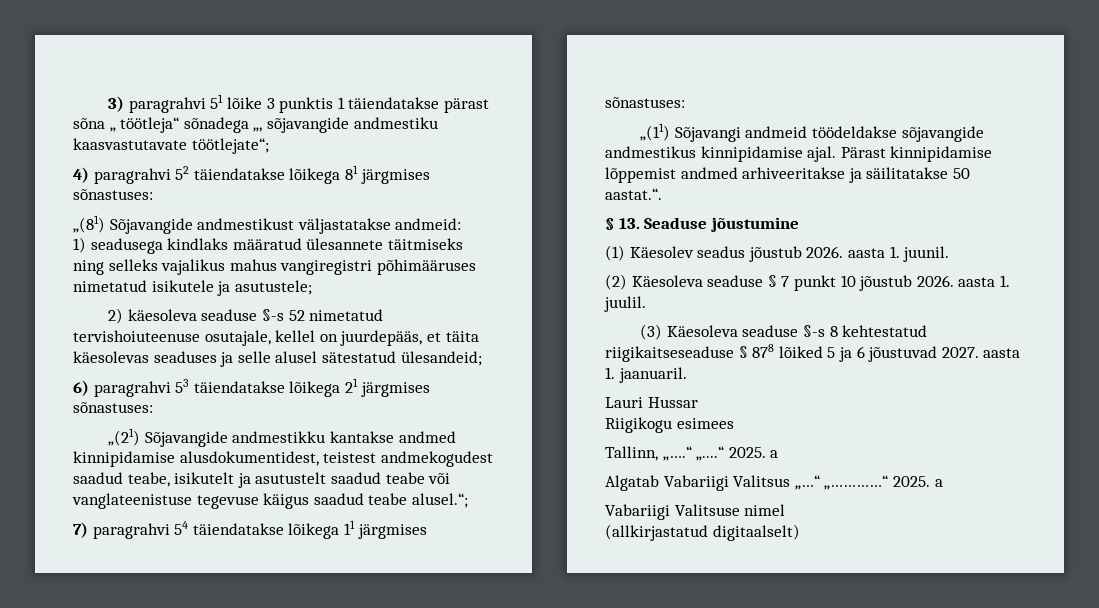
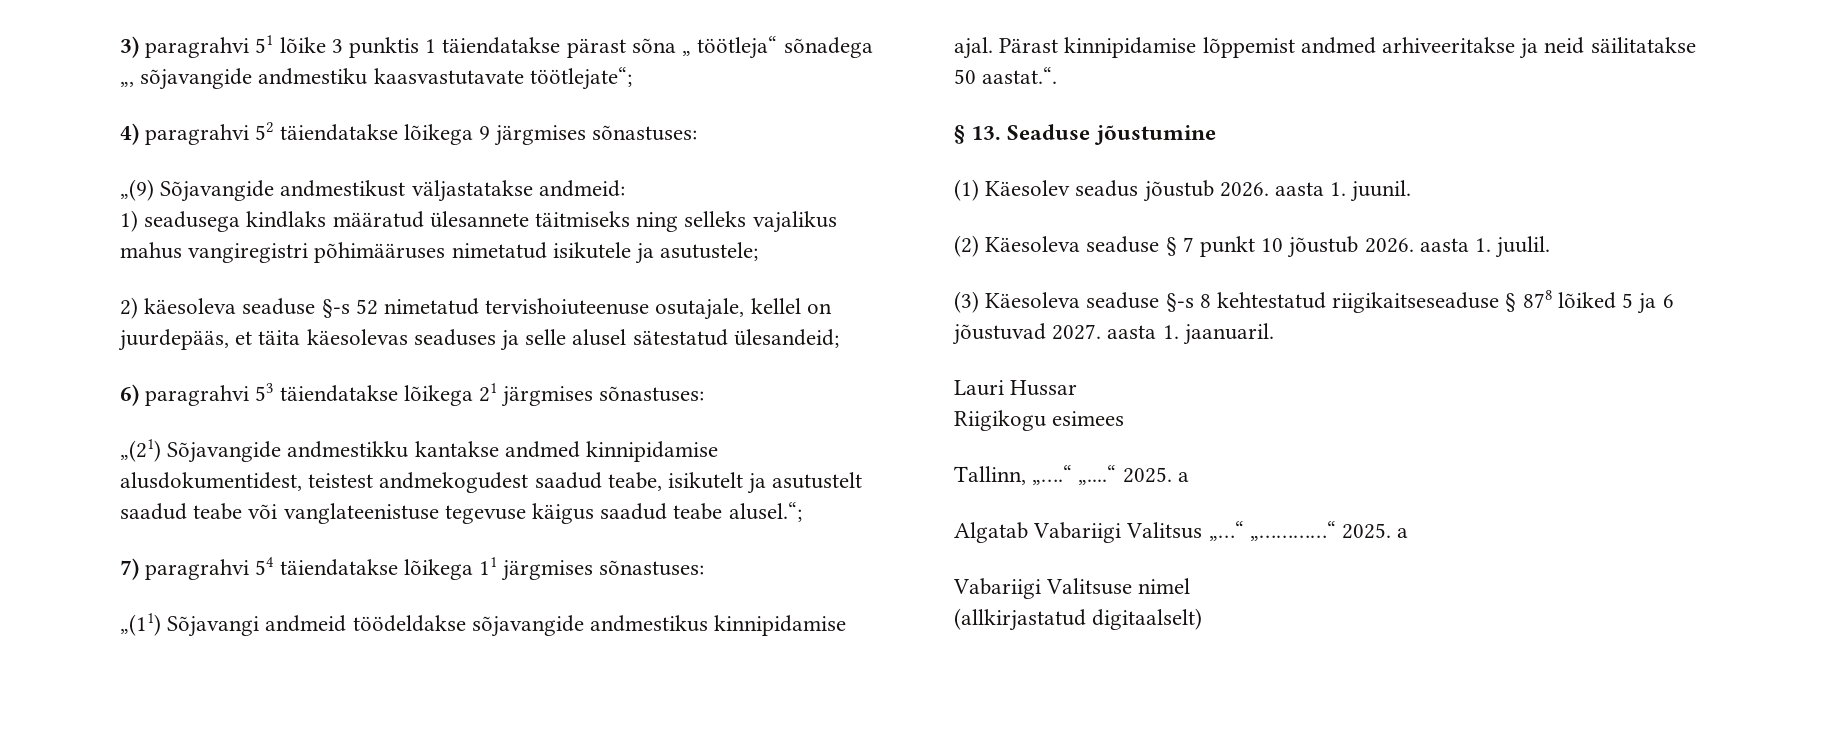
- 4) paragrahvi 52 täiendatakse lõikega 81 järgmises sõnastuses:
- „(81) Sõjavangide andmestikust väljastatakse andmeid:
+ 4) paragrahvi 52 täiendatakse lõikega 9 järgmises sõnastuses:
+ „(9) Sõjavangide andmestikust väljastatakse andmeid:
- Pärast kinnipidamise lõppemist andmed arhiveeritakse ja säilitatakse 50 aastat.“.
+ Pärast kinnipidamise lõppemist andmed arhiveeritakse ja neid säilitatakse 50 aastat.“.

